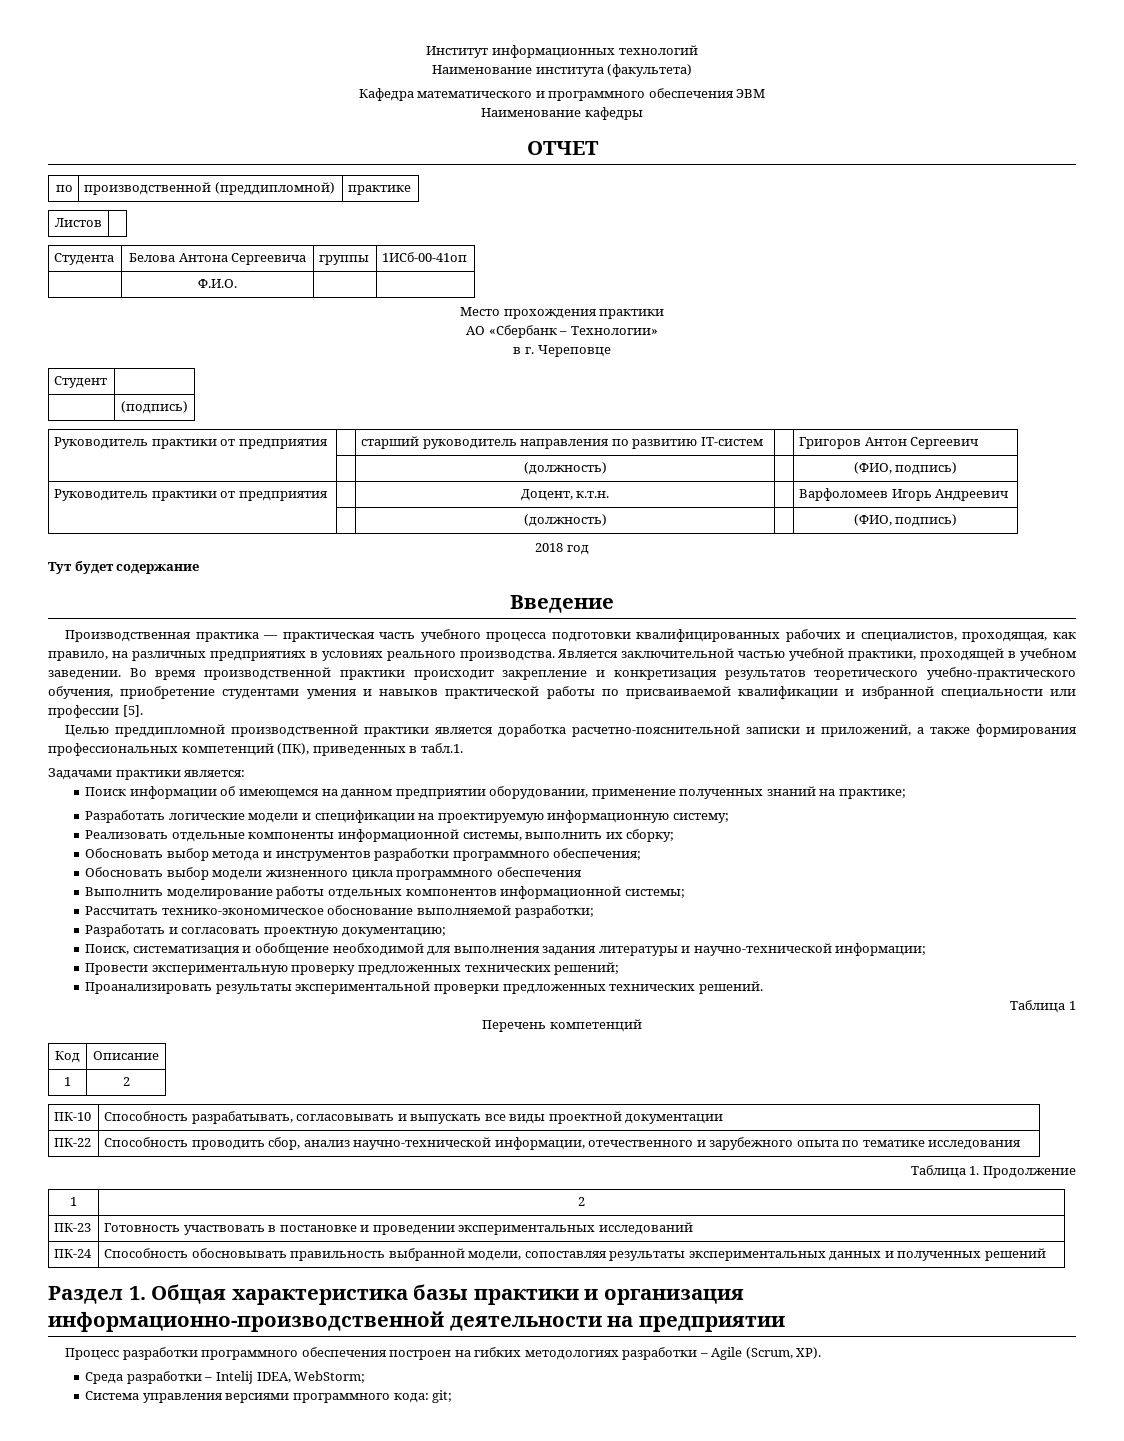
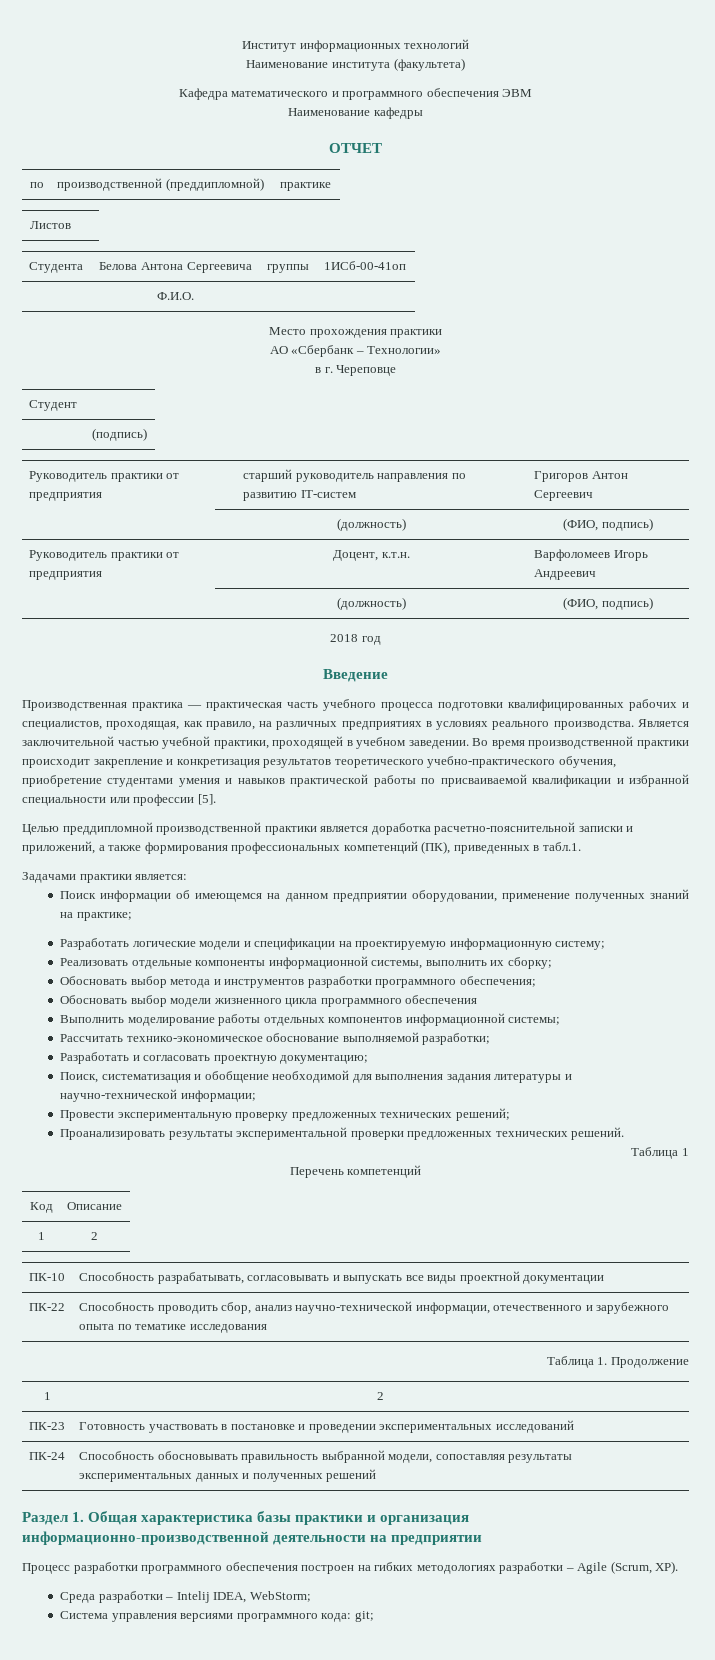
- Тут будет содержание

